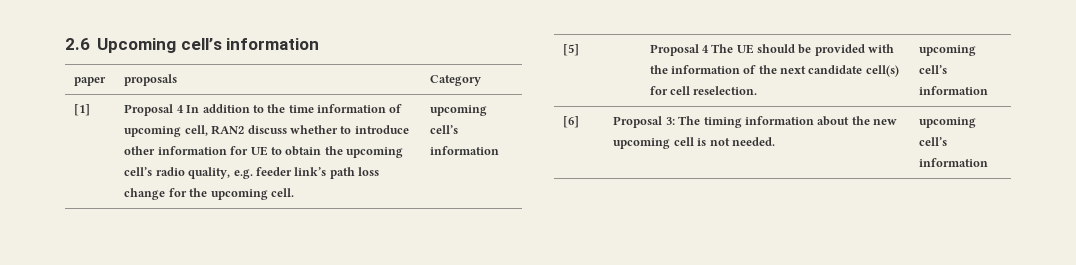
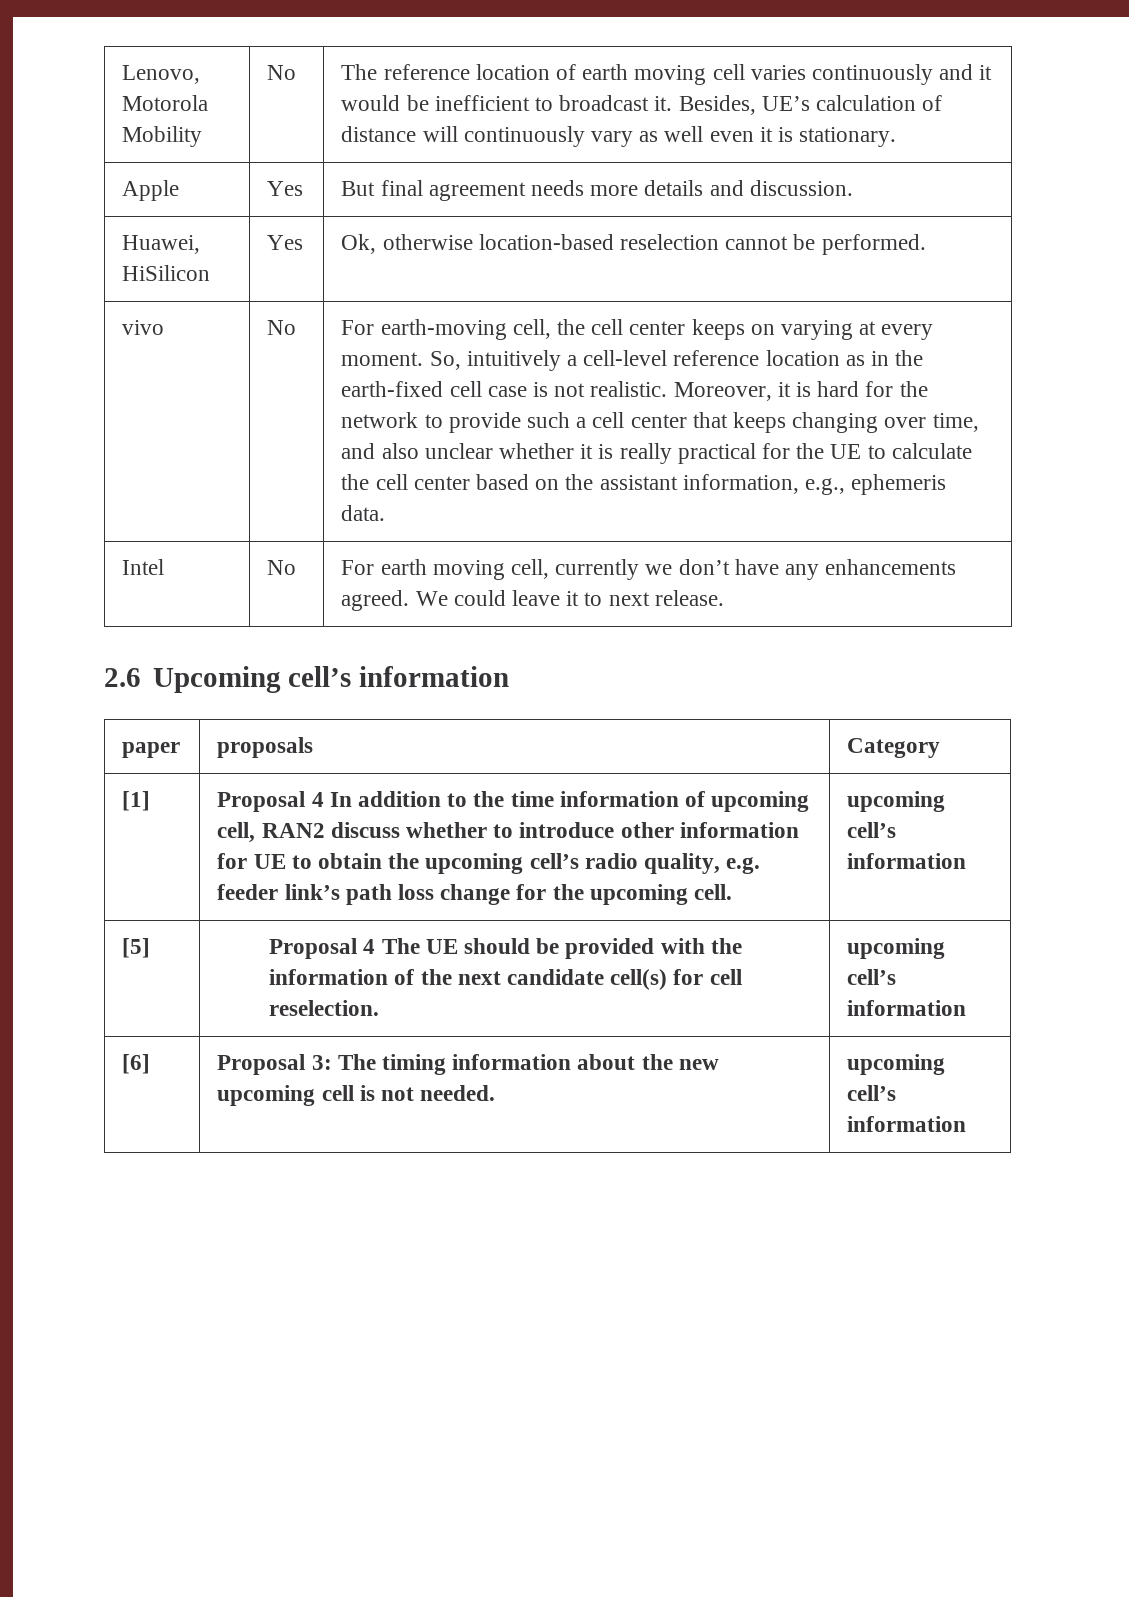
+ Lenovo, Motorola Mobility | No | The reference location of earth moving cell varies continuously and it would be inefficient to broadcast it. Besides, UE’s calculation of distance will continuously vary as well even it is stationary.
+ Apple | Yes | But final agreement needs more details and discussion.
+ Huawei, HiSilicon | Yes | Ok, otherwise location-based reselection cannot be performed.
+ vivo | No | For earth-moving cell, the cell center keeps on varying at every moment. So, intuitively a cell-level reference location as in the earth-fixed cell case is not realistic. Moreover, it is hard for the network to provide such a cell center that keeps changing over time, and also unclear whether it is really practical for the UE to calculate the cell center based on the assistant information, e.g., ephemeris data.
+ Intel | No | For earth moving cell, currently we don’t have any enhancements agreed. We could leave it to next release.

